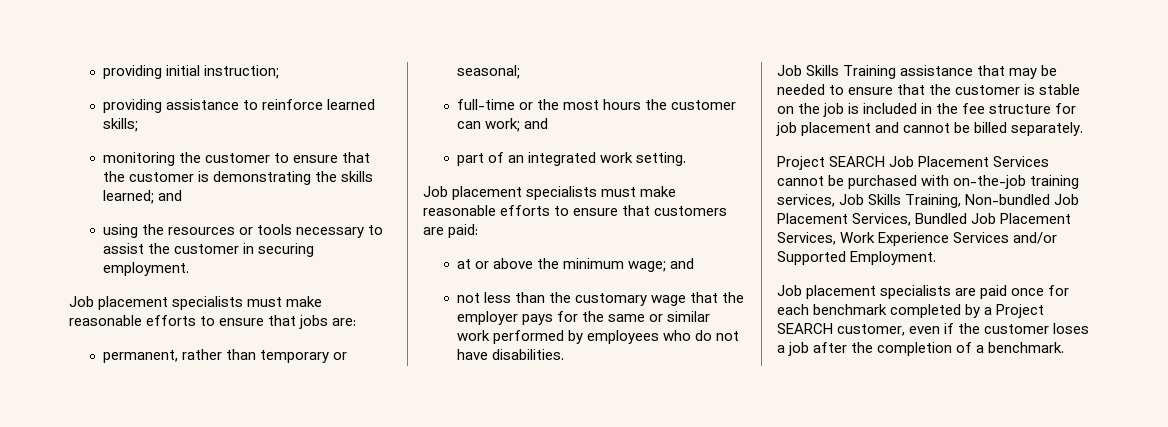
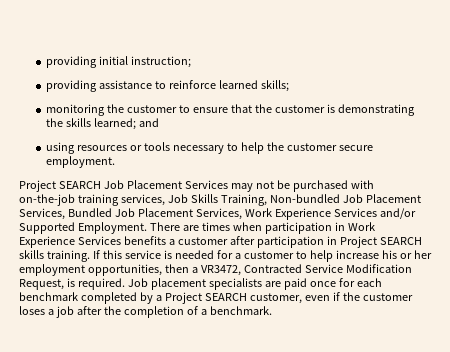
- using the resources or tools necessary to assist the customer in securing employment.
+ using resources or tools necessary to help the customer secure employment.
- Job placement specialists must make reasonable efforts to ensure that jobs are:
- permanent, rather than temporary or seasonal;
- full-time or the most hours the customer can work; and
- part of an integrated work setting.
- Job placement specialists must make reasonable efforts to ensure that customers are paid:
- at or above the minimum wage; and
- not less than the customary wage that the employer pays for the same or similar work performed by employees who do not have disabilities.
- Job Skills Training assistance that may be needed to ensure that the customer is stable on the job is included in the fee structure for job placement and cannot be billed separately.
- Project SEARCH Job Placement Services cannot be purchased with on-the-job training services, Job Skills Training, Non-bundled Job Placement Services, Bundled Job Placement Services, Work Experience Services and/or Supported Employment.
- Job placement specialists are paid once for each benchmark completed by a Project SEARCH customer, even if the customer loses a job after the completion of a benchmark.
+ Project SEARCH Job Placement Services may not be purchased with on-the-job training services, Job Skills Training, Non-bundled Job Placement Services, Bundled Job Placement Services, Work Experience Services and/or Supported Employment. There are times when participation in Work Experience Services benefits a customer after participation in Project SEARCH skills training. If this service is needed for a customer to help increase his or her employment opportunities, then a VR3472, Contracted Service Modification Request, is required. Job placement specialists are paid once for each benchmark completed by a Project SEARCH customer, even if the customer loses a job after the completion of a benchmark.

